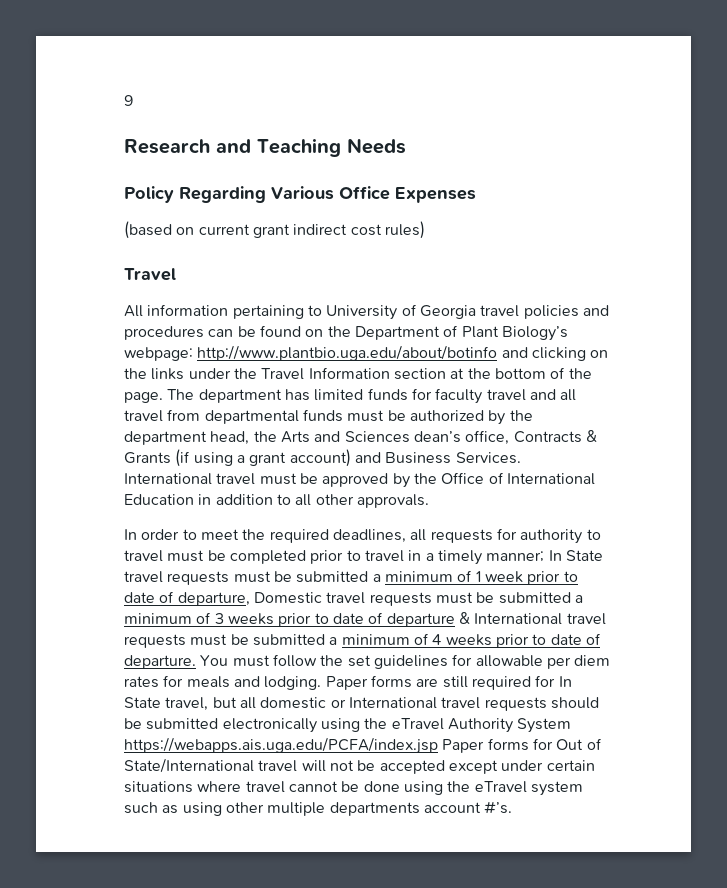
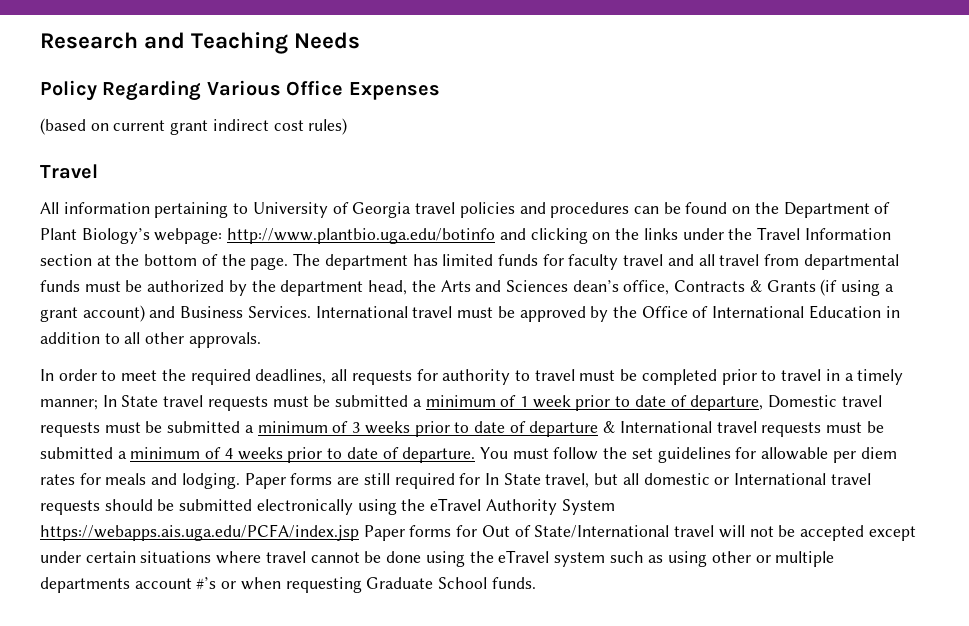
- 9
- All information pertaining to University of Georgia travel policies and procedures can be found on the Department of Plant Biology’s webpage: http://www.plantbio.uga.edu/about/botinfo and clicking on the links under the Travel Information section at the bottom of the page.
+ All information pertaining to University of Georgia travel policies and procedures can be found on the Department of Plant Biology’s webpage: http://www.plantbio.uga.edu/botinfo and clicking on the links under the Travel Information section at the bottom of the page.
- Paper forms are still required for In State travel, but all domestic or International travel requests should be submitted electronically using the eTravel Authority System https://webapps.ais.uga.edu/PCFA/index.jsp Paper forms for Out of State/International travel will not be accepted except under certain situations where travel cannot be done using the eTravel system such as using other multiple departments account #’s.
+ Paper forms are still required for In State travel, but all domestic or International travel requests should be submitted electronically using the eTravel Authority System https://webapps.ais.uga.edu/PCFA/index.jsp Paper forms for Out of State/International travel will not be accepted except under certain situations where travel cannot be done using the eTravel system such as using other or multiple departments account #’s or when requesting Graduate School funds.

